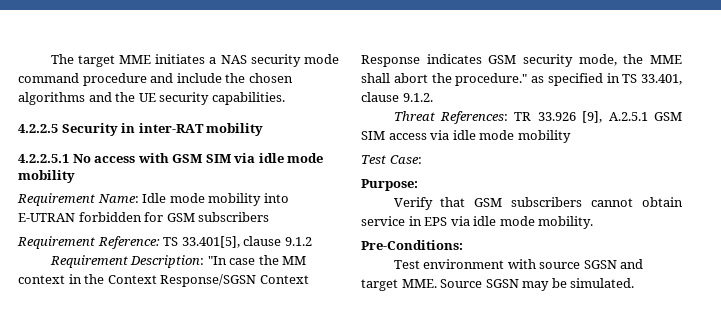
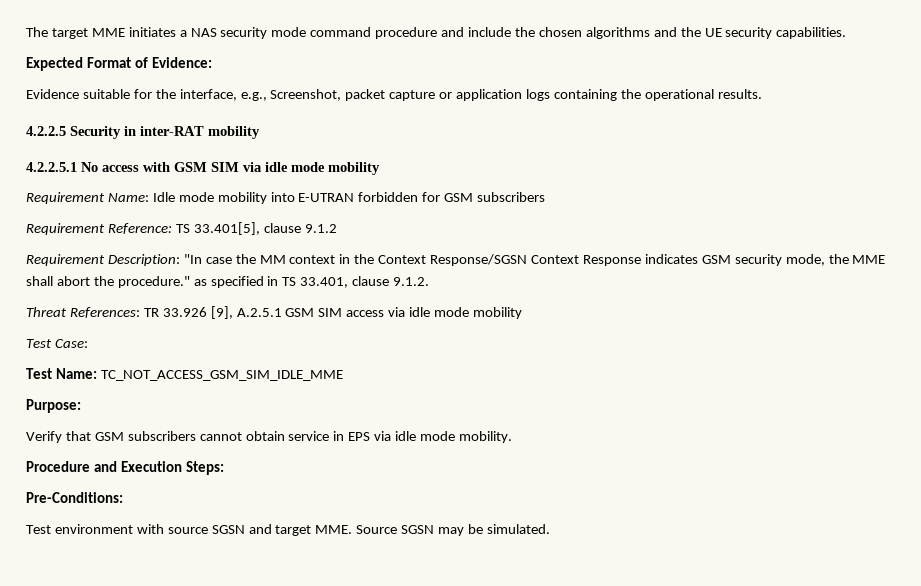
+ Expected Format of Evidence:
+ Evidence suitable for the interface, e.g., Screenshot, packet capture or application logs containing the operational results.
+ Test Name: TC_NOT_ACCESS_GSM_SIM_IDLE_MME
+ Procedure and Execution Steps:

